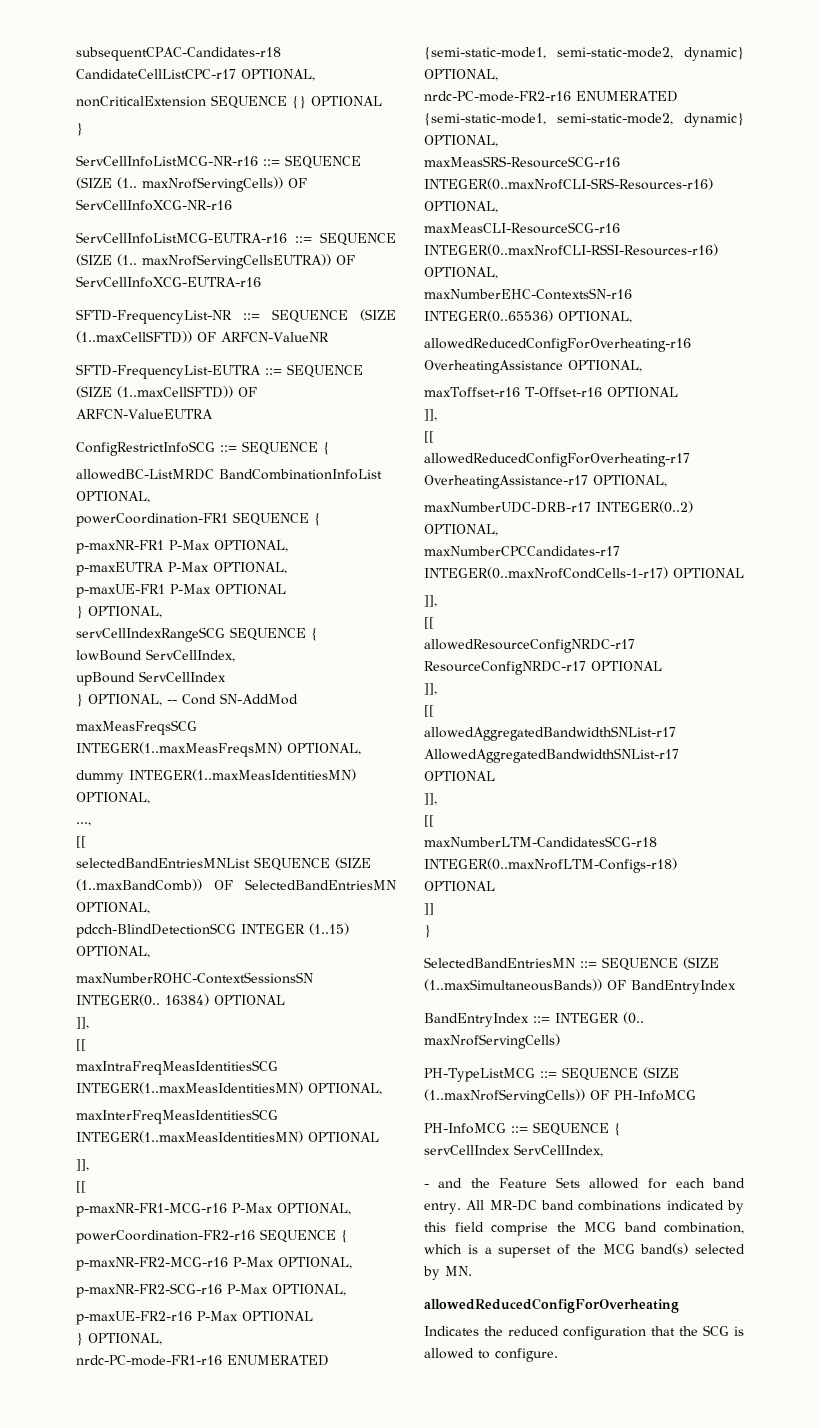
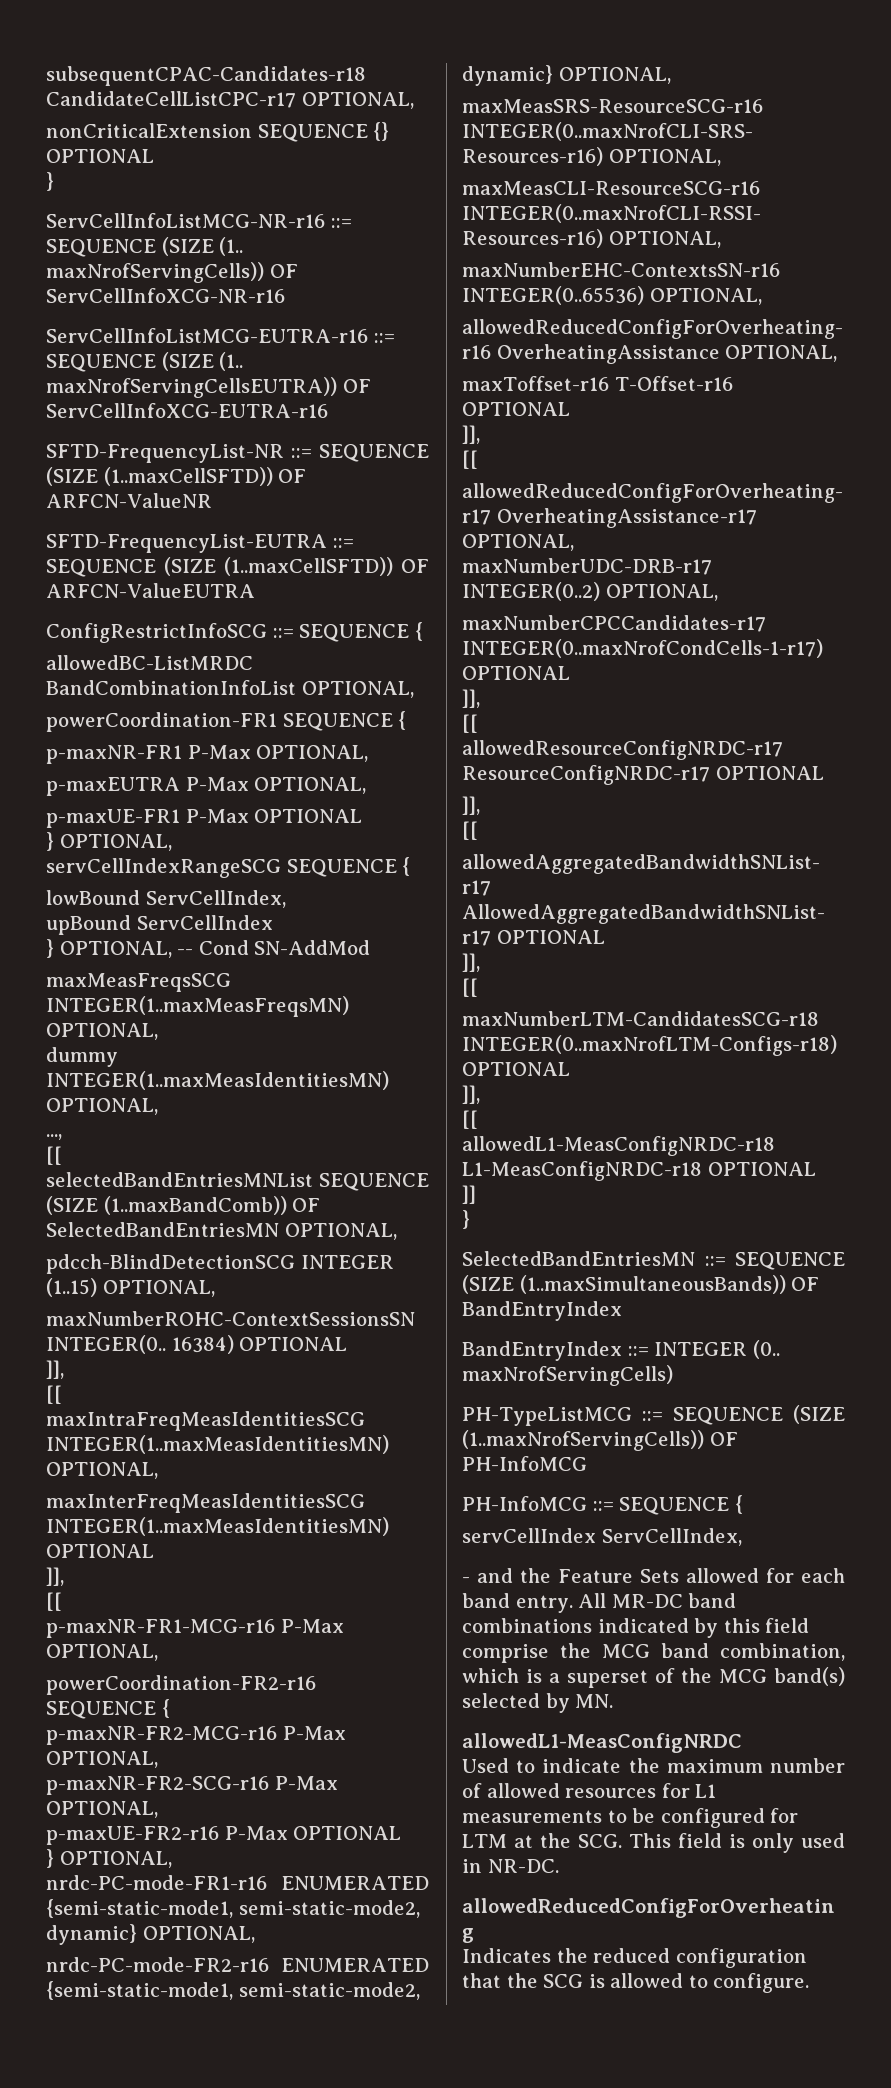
  maxNumberLTM-CandidatesSCG-r18 INTEGER(0..maxNrofLTM-Configs-r18) OPTIONAL
+ ]],
+ [[
+ allowedL1-MeasConfigNRDC-r18 L1-MeasConfigNRDC-r18 OPTIONAL
+ allowedL1-MeasConfigNRDC
+ Used to indicate the maximum number of allowed resources for L1 measurements to be configured for LTM at the SCG. This field is only used in NR-DC.

